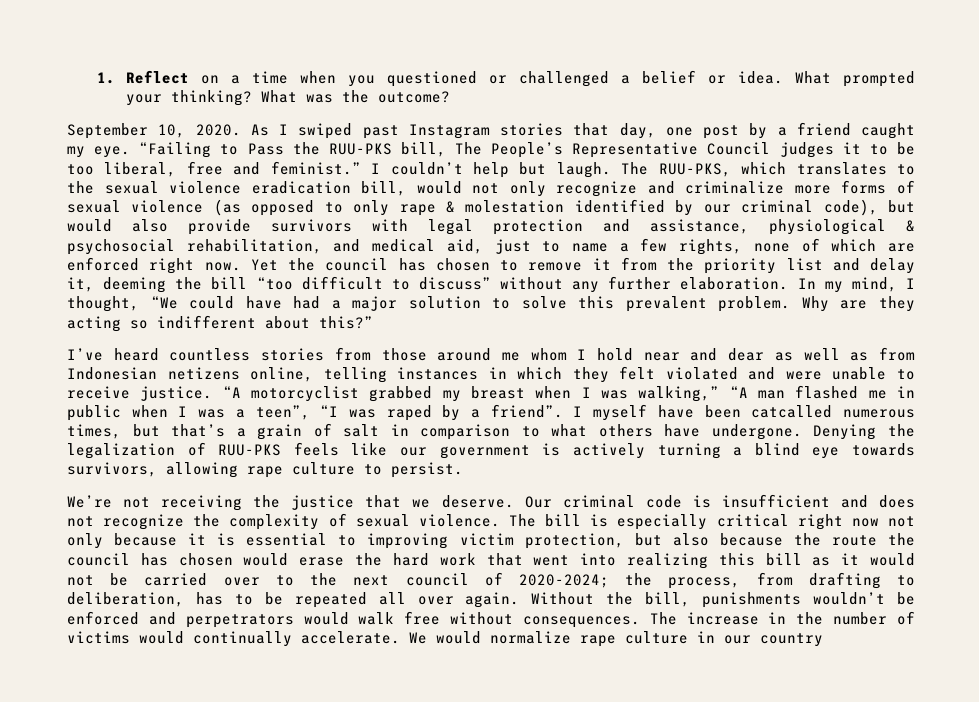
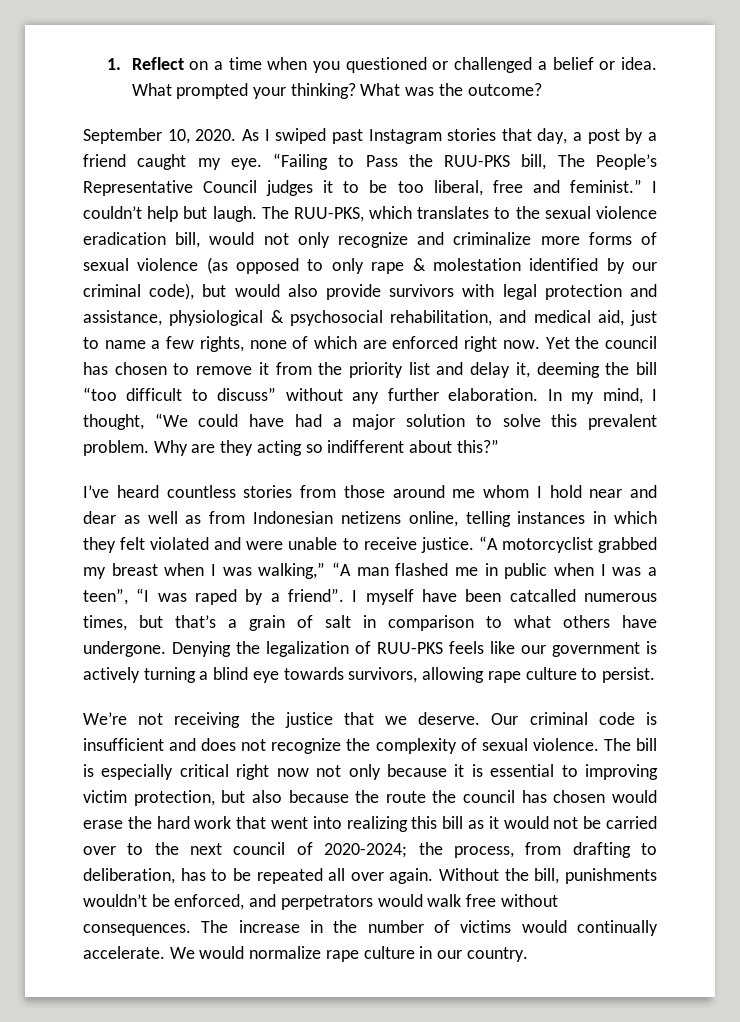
- As I swiped past Instagram stories that day, one post by a friend caught my eye.
+ As I swiped past Instagram stories that day, a post by a friend caught my eye.
- Without the bill, punishments wouldn’t be enforced and perpetrators would walk free without consequences.
+ Without the bill, punishments wouldn’t be enforced, and perpetrators would walk free without consequences.
- We would normalize rape culture in our country
+ We would normalize rape culture in our country.

